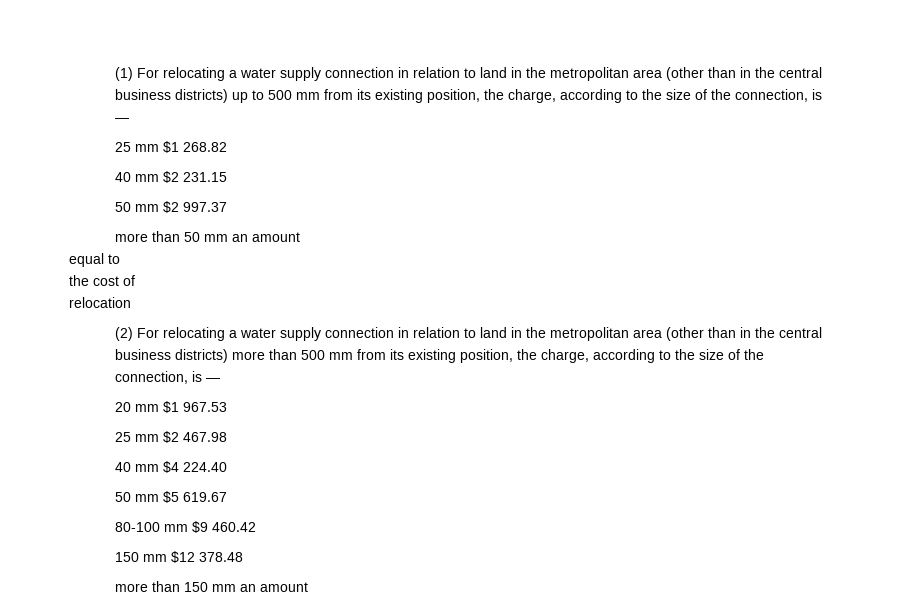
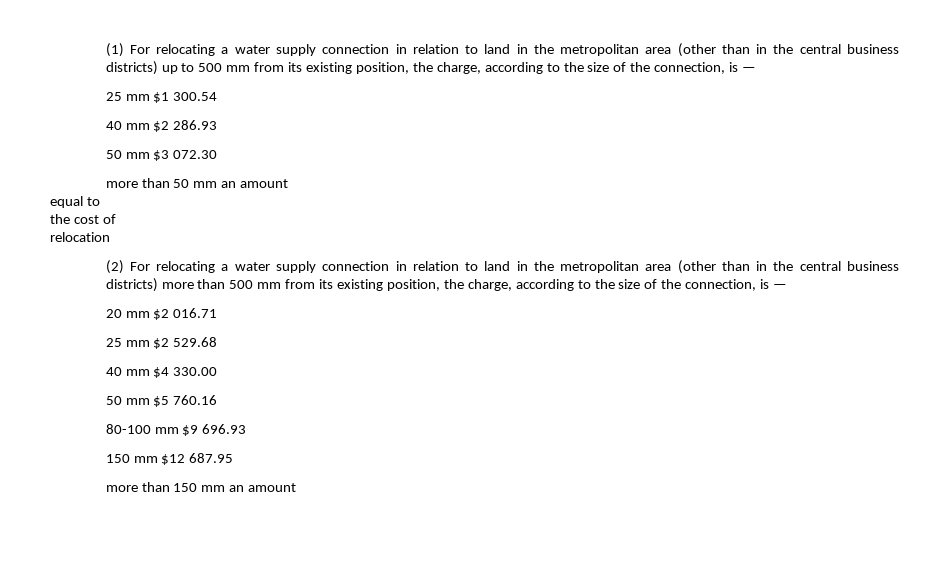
- 25 mm $1 268.82
+ 25 mm $1 300.54
- 40 mm $2 231.15
- 50 mm $2 997.37
+ 40 mm $2 286.93
+ 50 mm $3 072.30
- 20 mm $1 967.53
+ 20 mm $2 016.71
- 25 mm $2 467.98
+ 25 mm $2 529.68
- 40 mm $4 224.40
+ 40 mm $4 330.00
- 50 mm $5 619.67
+ 50 mm $5 760.16
- 80-100 mm $9 460.42
+ 80-100 mm $9 696.93
- 150 mm $12 378.48
+ 150 mm $12 687.95

